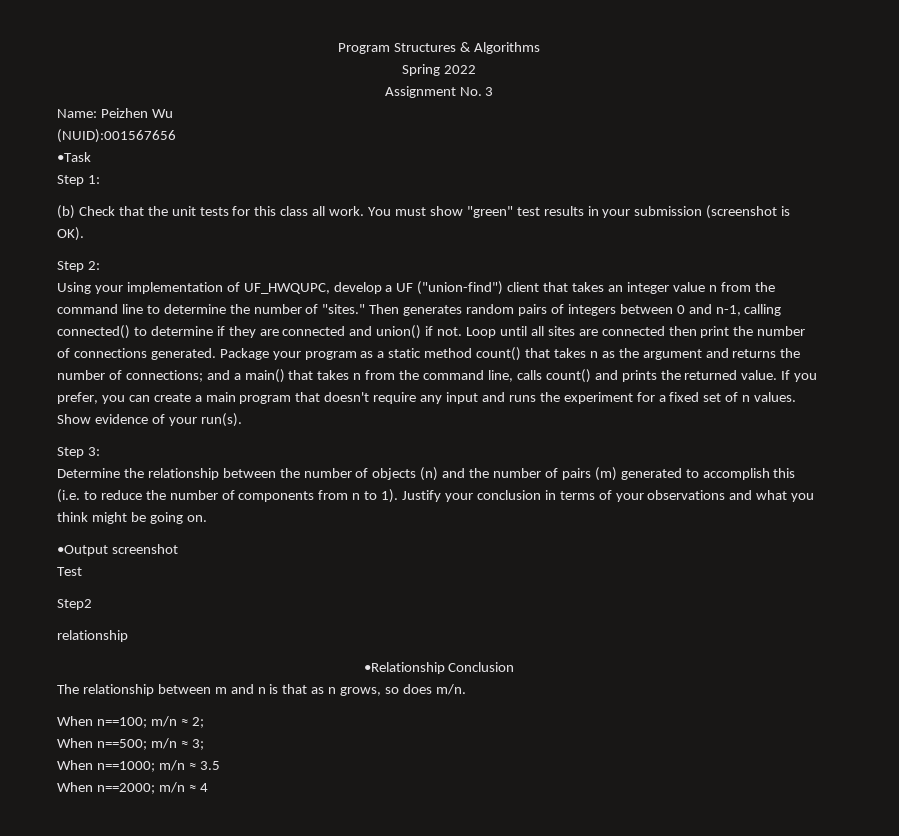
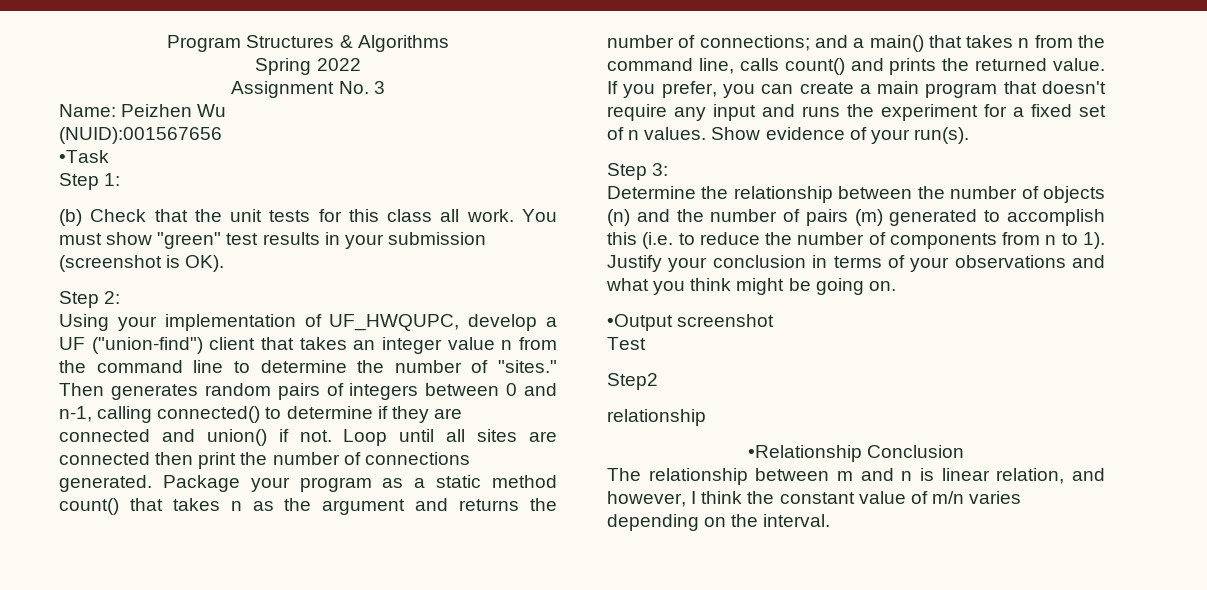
- The relationship between m and n is that as n grows, so does m/n.
- When n==100; m/n ≈ 2;
- When n==500; m/n ≈ 3;
- When n==1000; m/n ≈ 3.5
- When n==2000; m/n ≈ 4
+ The relationship between m and n is linear relation, and however, I think the constant value of m/n varies depending on the interval.

